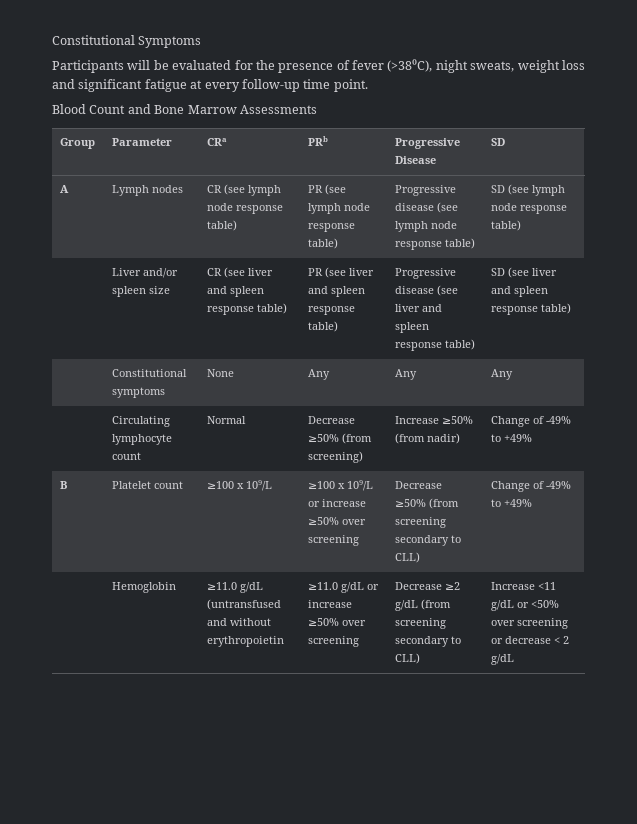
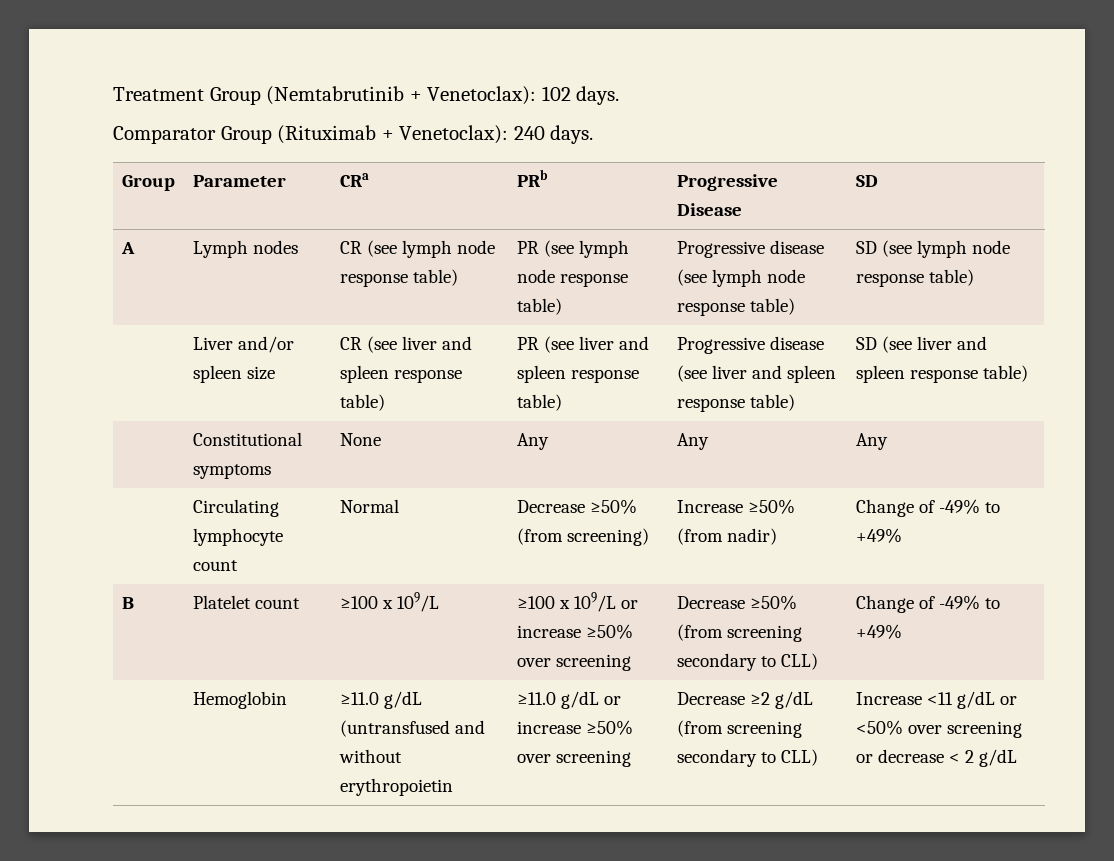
- Constitutional Symptoms
- Participants will be evaluated for the presence of fever (>38⁰C), night sweats, weight loss and significant fatigue at every follow-up time point.
- Blood Count and Bone Marrow Assessments
+ Treatment Group (Nemtabrutinib + Venetoclax): 102 days.
+ Comparator Group (Rituximab + Venetoclax): 240 days.

